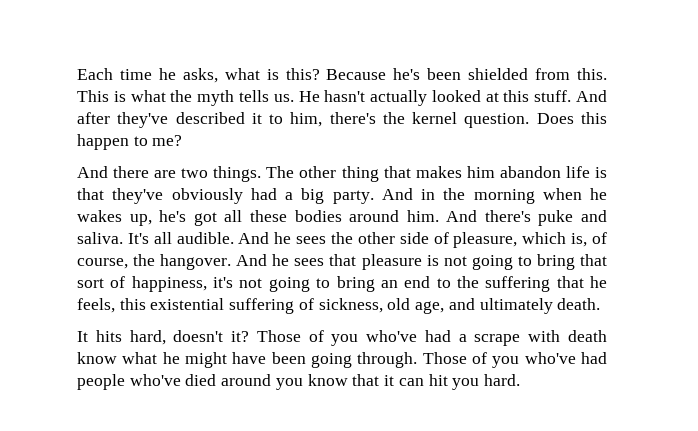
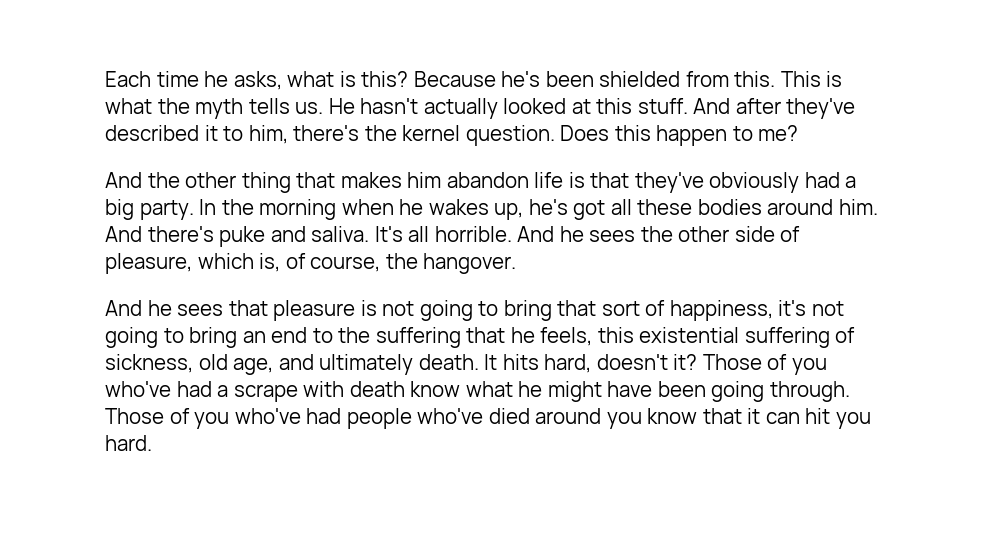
- And there are two things. The other thing that makes him abandon life is that they've obviously had a big party.
+ And the other thing that makes him abandon life is that they've obviously had a big party.
- And in the morning when he wakes up, he's got all these bodies around him.
+ In the morning when he wakes up, he's got all these bodies around him.
- It's all audible.
+ It's all horrible.
- And he sees the other side of pleasure, which is, of course, the hangover. And he sees that pleasure is not going to bring that sort of happiness, it's not going to bring an end to the suffering that he feels, this existential suffering of sickness, old age, and ultimately death.
- It hits hard, doesn't it?
+ And he sees the other side of pleasure, which is, of course, the hangover.
+ And he sees that pleasure is not going to bring that sort of happiness, it's not going to bring an end to the suffering that he feels, this existential suffering of sickness, old age, and ultimately death. It hits hard, doesn't it?

